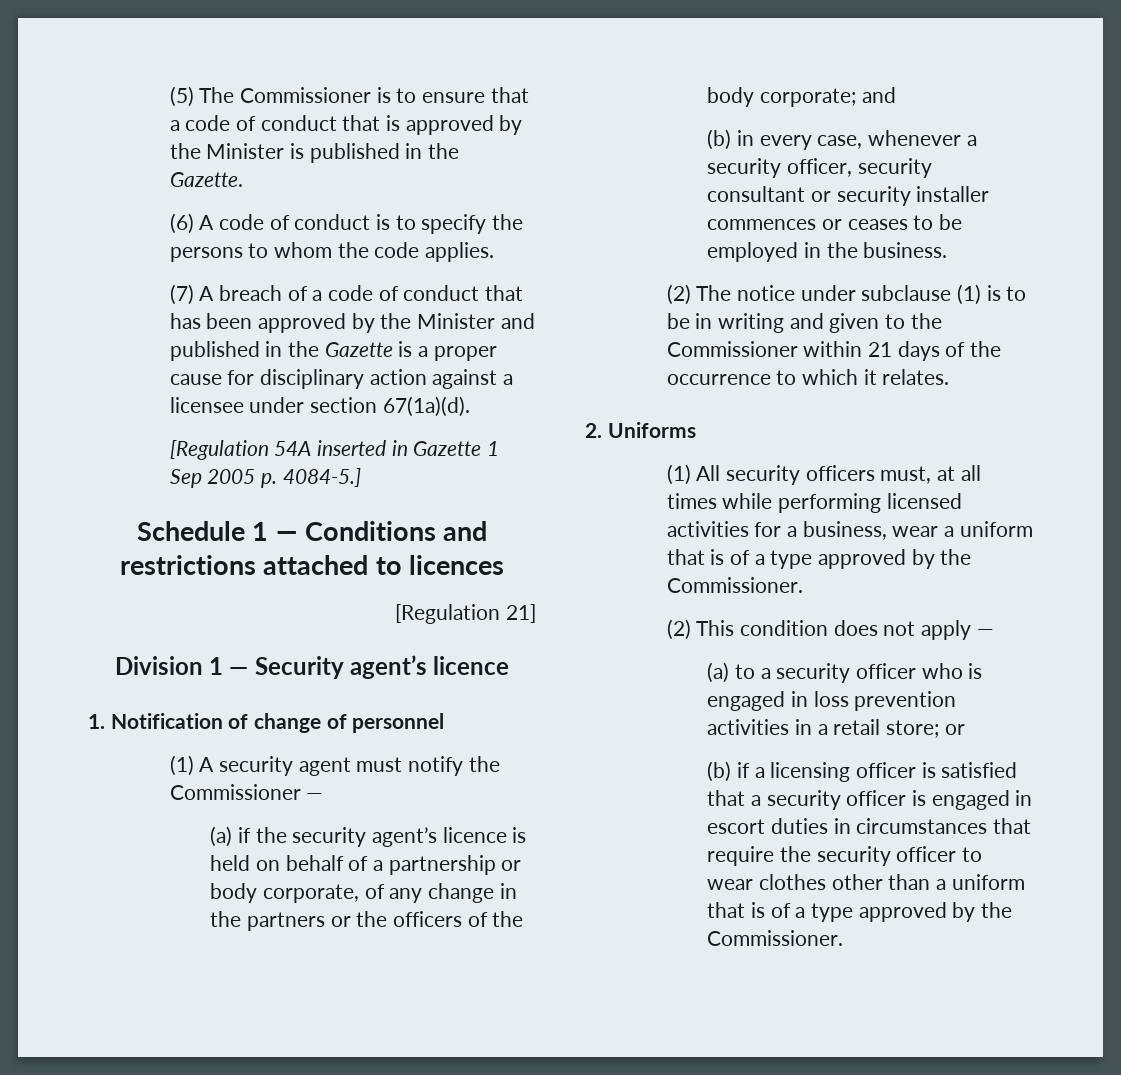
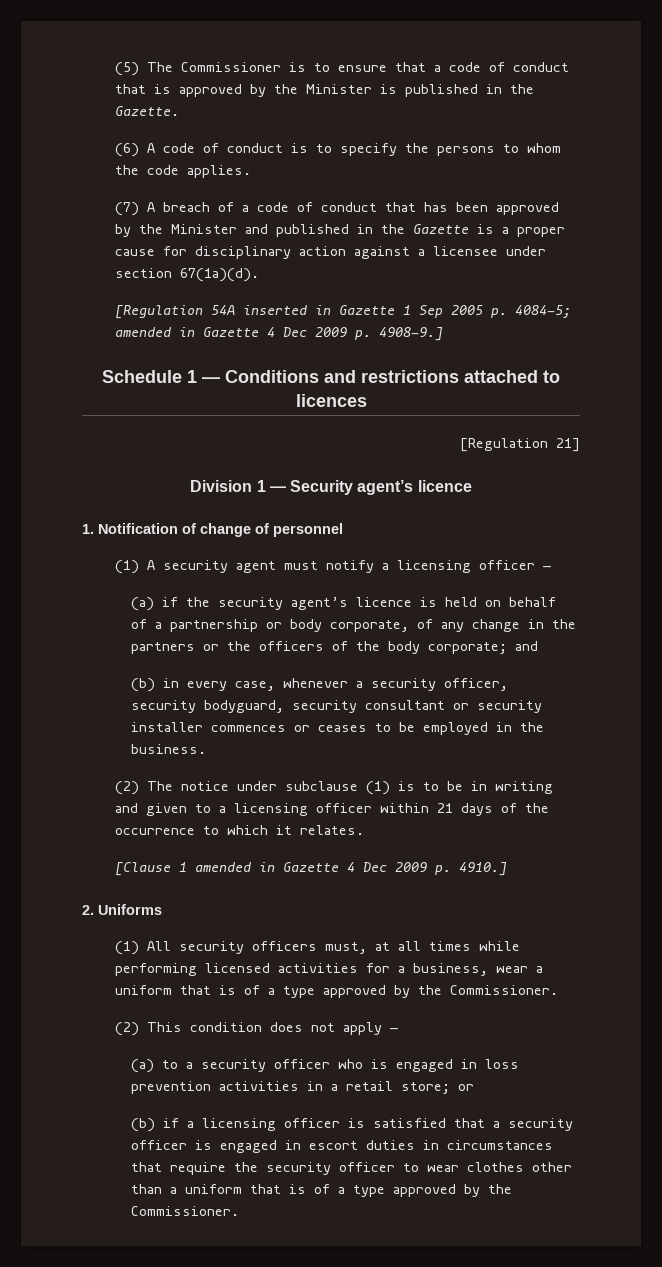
- [Regulation 54A inserted in Gazette 1 Sep 2005 p. 4084-5.]
+ [Regulation 54A inserted in Gazette 1 Sep 2005 p. 4084-5; amended in Gazette 4 Dec 2009 p. 4908-9.]
- (1) A security agent must notify the Commissioner —
+ (1) A security agent must notify a licensing officer —
- (b) in every case, whenever a security officer, security consultant or security installer commences or ceases to be employed in the business.
+ (b) in every case, whenever a security officer, security bodyguard, security consultant or security installer commences or ceases to be employed in the business.
- (2) The notice under subclause (1) is to be in writing and given to the Commissioner within 21 days of the occurrence to which it relates.
+ (2) The notice under subclause (1) is to be in writing and given to a licensing officer within 21 days of the occurrence to which it relates.
+ [Clause 1 amended in Gazette 4 Dec 2009 p. 4910.]

